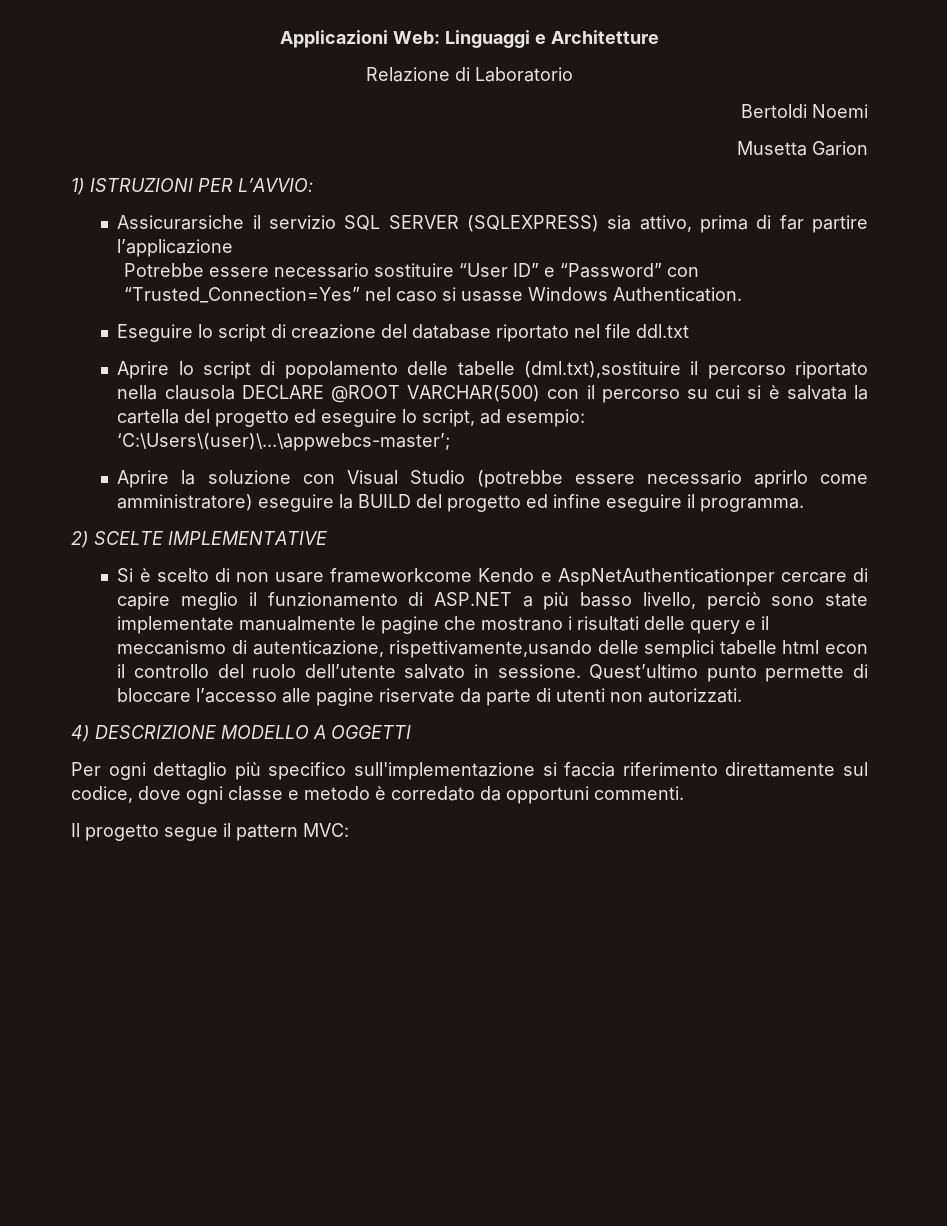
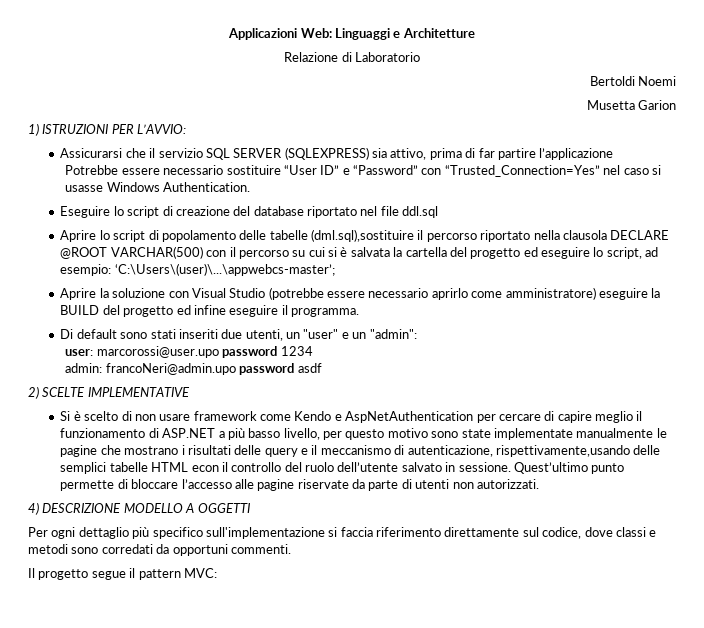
- Assicurarsiche il servizio SQL SERVER (SQLEXPRESS) sia attivo, prima di far partire l’applicazione
+ Assicurarsi che il servizio SQL SERVER (SQLEXPRESS) sia attivo, prima di far partire l’applicazione
- Eseguire lo script di creazione del database riportato nel file ddl.txt
+ Eseguire lo script di creazione del database riportato nel file ddl.sql
- Aprire lo script di popolamento delle tabelle (dml.txt),sostituire il percorso riportato nella clausola DECLARE @ROOT VARCHAR(500) con il percorso su cui si è salvata la cartella del progetto ed eseguire lo script, ad esempio: ‘C:\Users\(user)\...\appwebcs-master’;
+ Aprire lo script di popolamento delle tabelle (dml.sql),sostituire il percorso riportato nella clausola DECLARE @ROOT VARCHAR(500) con il percorso su cui si è salvata la cartella del progetto ed eseguire lo script, ad esempio: ‘C:\Users\(user)\...\appwebcs-master’;
+ Di default sono stati inseriti due utenti, un "user" e un "admin":
+ user: marcorossi@user.upo password 1234
+ admin: francoNeri@admin.upo password asdf
- Si è scelto di non usare frameworkcome Kendo e AspNetAuthenticationper cercare di capire meglio il funzionamento di ASP.NET a più basso livello, perciò sono state implementate manualmente le pagine che mostrano i risultati delle query e il meccanismo di autenticazione, rispettivamente,usando delle semplici tabelle html econ il controllo del ruolo dell’utente salvato in sessione.
+ Si è scelto di non usare framework come Kendo e AspNetAuthentication per cercare di capire meglio il funzionamento di ASP.NET a più basso livello, per questo motivo sono state implementate manualmente le pagine che mostrano i risultati delle query e il meccanismo di autenticazione, rispettivamente,usando delle semplici tabelle HTML econ il controllo del ruolo dell’utente salvato in sessione.
- Per ogni dettaglio più specifico sull'implementazione si faccia riferimento direttamente sul codice, dove ogni classe e metodo è corredato da opportuni commenti.
+ Per ogni dettaglio più specifico sull'implementazione si faccia riferimento direttamente sul codice, dove classi e metodi sono corredati da opportuni commenti.

